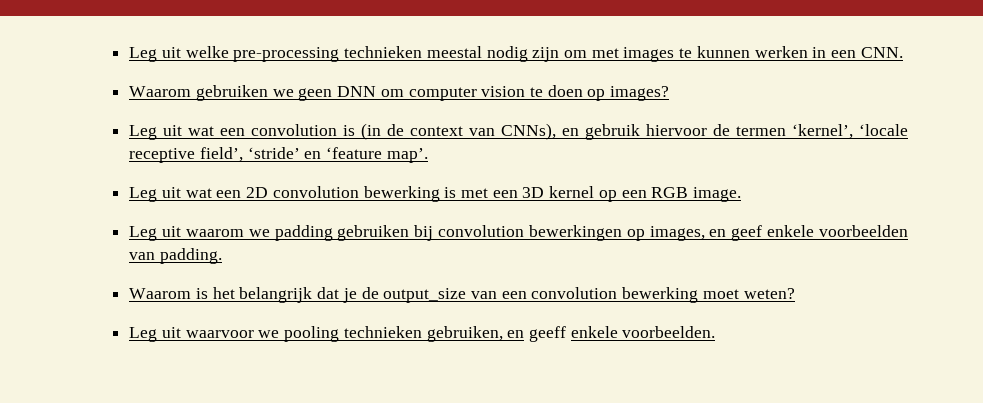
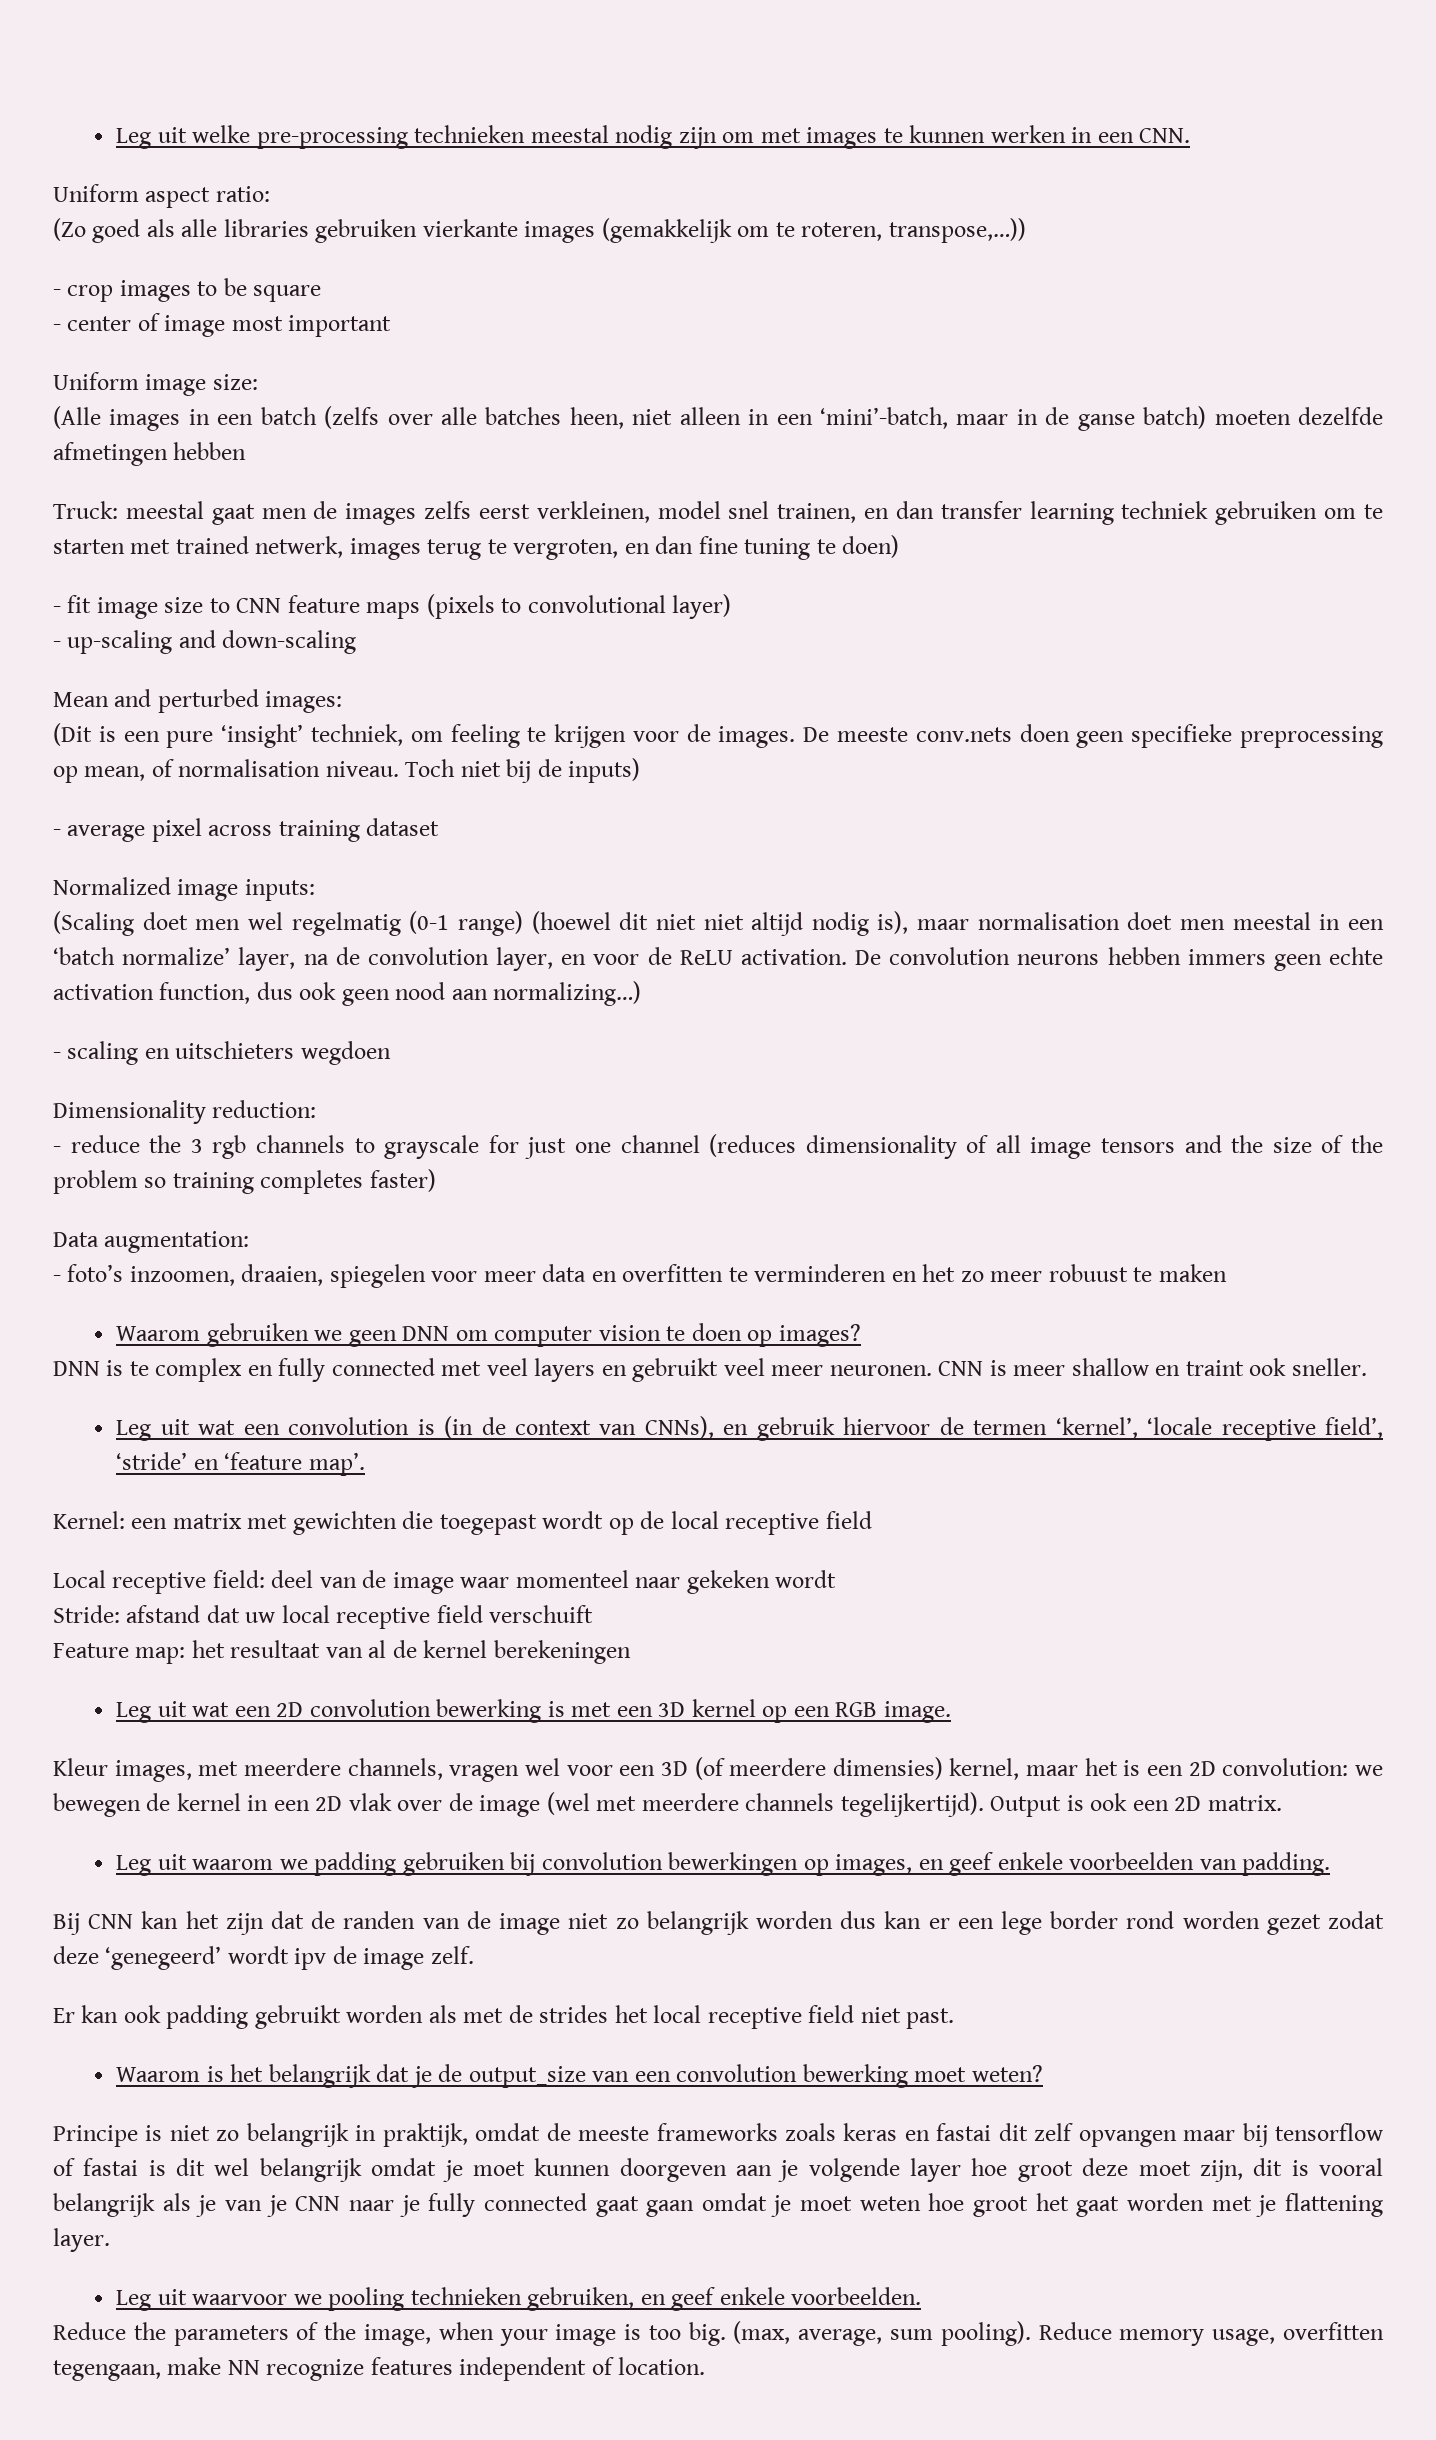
+ Uniform aspect ratio:
+ (Zo goed als alle libraries gebruiken vierkante images (gemakkelijk om te roteren, transpose,…))
+ - crop images to be square
+ - center of image most important
+ Uniform image size:
+ (Alle images in een batch (zelfs over alle batches heen, niet alleen in een ‘mini’-batch, maar in de ganse batch) moeten dezelfde afmetingen hebben
+ Truck: meestal gaat men de images zelfs eerst verkleinen, model snel trainen, en dan transfer learning techniek gebruiken om te starten met trained netwerk, images terug te vergroten, en dan fine tuning te doen)
+ - fit image size to CNN feature maps (pixels to convolutional layer)
+ - up-scaling and down-scaling
+ Mean and perturbed images:
+ (Dit is een pure ‘insight’ techniek, om feeling te krijgen voor de images. De meeste conv.nets doen geen specifieke preprocessing op mean, of normalisation niveau. Toch niet bij de inputs)
+ - average pixel across training dataset
+ Normalized image inputs:
+ (Scaling doet men wel regelmatig (0-1 range) (hoewel dit niet niet altijd nodig is), maar normalisation doet men meestal in een ‘batch normalize’ layer, na de convolution layer, en voor de ReLU activation. De convolution neurons hebben immers geen echte activation function, dus ook geen nood aan normalizing…)
+ - scaling en uitschieters wegdoen
+ Dimensionality reduction:
+ - reduce the 3 rgb channels to grayscale for just one channel (reduces dimensionality of all image tensors and the size of the problem so training completes faster)
+ Data augmentation:
+ - foto’s inzoomen, draaien, spiegelen voor meer data en overfitten te verminderen en het zo meer robuust te maken
+ DNN is te complex en fully connected met veel layers en gebruikt veel meer neuronen. CNN is meer shallow en traint ook sneller.
+ Kernel: een matrix met gewichten die toegepast wordt op de local receptive field
+ Local receptive field: deel van de image waar momenteel naar gekeken wordt
+ Stride: afstand dat uw local receptive field verschuift
+ Feature map: het resultaat van al de kernel berekeningen
+ Kleur images, met meerdere channels, vragen wel voor een 3D (of meerdere dimensies) kernel, maar het is een 2D convolution: we bewegen de kernel in een 2D vlak over de image (wel met meerdere channels tegelijkertijd). Output is ook een 2D matrix.
+ Bij CNN kan het zijn dat de randen van de image niet zo belangrijk worden dus kan er een lege border rond worden gezet zodat deze ‘genegeerd’ wordt ipv de image zelf.
+ Er kan ook padding gebruikt worden als met de strides het local receptive field niet past.
+ Principe is niet zo belangrijk in praktijk, omdat de meeste frameworks zoals keras en fastai dit zelf opvangen maar bij tensorflow of fastai is dit wel belangrijk omdat je moet kunnen doorgeven aan je volgende layer hoe groot deze moet zijn, dit is vooral belangrijk als je van je CNN naar je fully connected gaat gaan omdat je moet weten hoe groot het gaat worden met je flattening layer.
- Leg uit waarvoor we pooling technieken gebruiken, en geeff enkele voorbeelden.
+ Leg uit waarvoor we pooling technieken gebruiken, en geef enkele voorbeelden.
+ Reduce the parameters of the image, when your image is too big. (max, average, sum pooling). Reduce memory usage, overfitten tegengaan, make NN recognize features independent of location.

